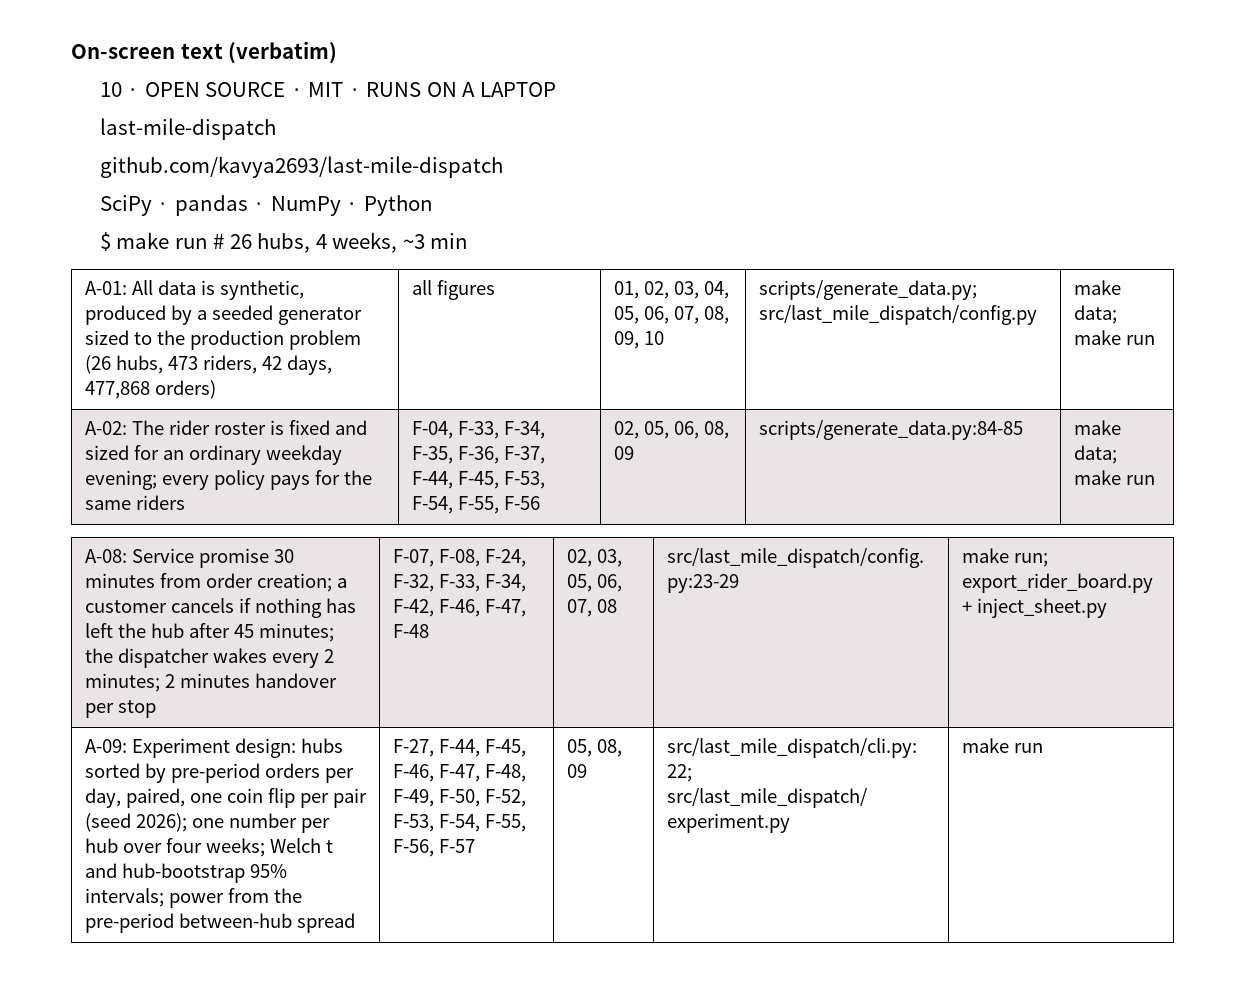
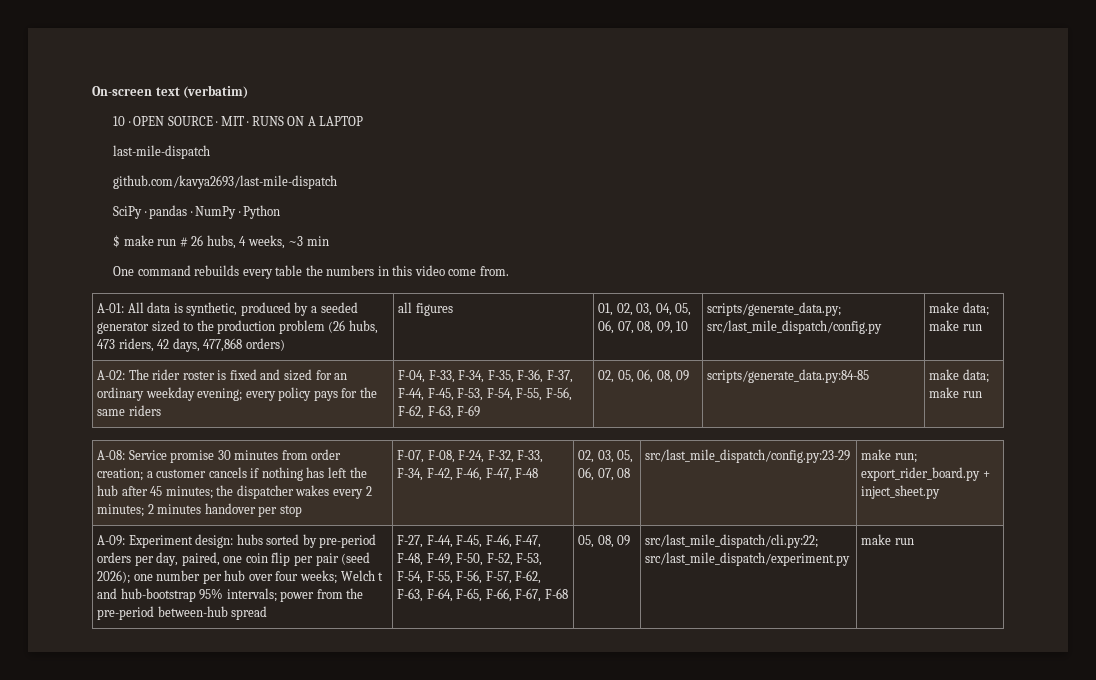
+ One command rebuilds every table the numbers in this video come from.
- F-04, F-33, F-34, F-35, F-36, F-37, F-44, F-45, F-53, F-54, F-55, F-56
+ F-04, F-33, F-34, F-35, F-36, F-37, F-44, F-45, F-53, F-54, F-55, F-56, F-62, F-63, F-69
- F-27, F-44, F-45, F-46, F-47, F-48, F-49, F-50, F-52, F-53, F-54, F-55, F-56, F-57
+ F-27, F-44, F-45, F-46, F-47, F-48, F-49, F-50, F-52, F-53, F-54, F-55, F-56, F-57, F-62, F-63, F-64, F-65, F-66, F-67, F-68

